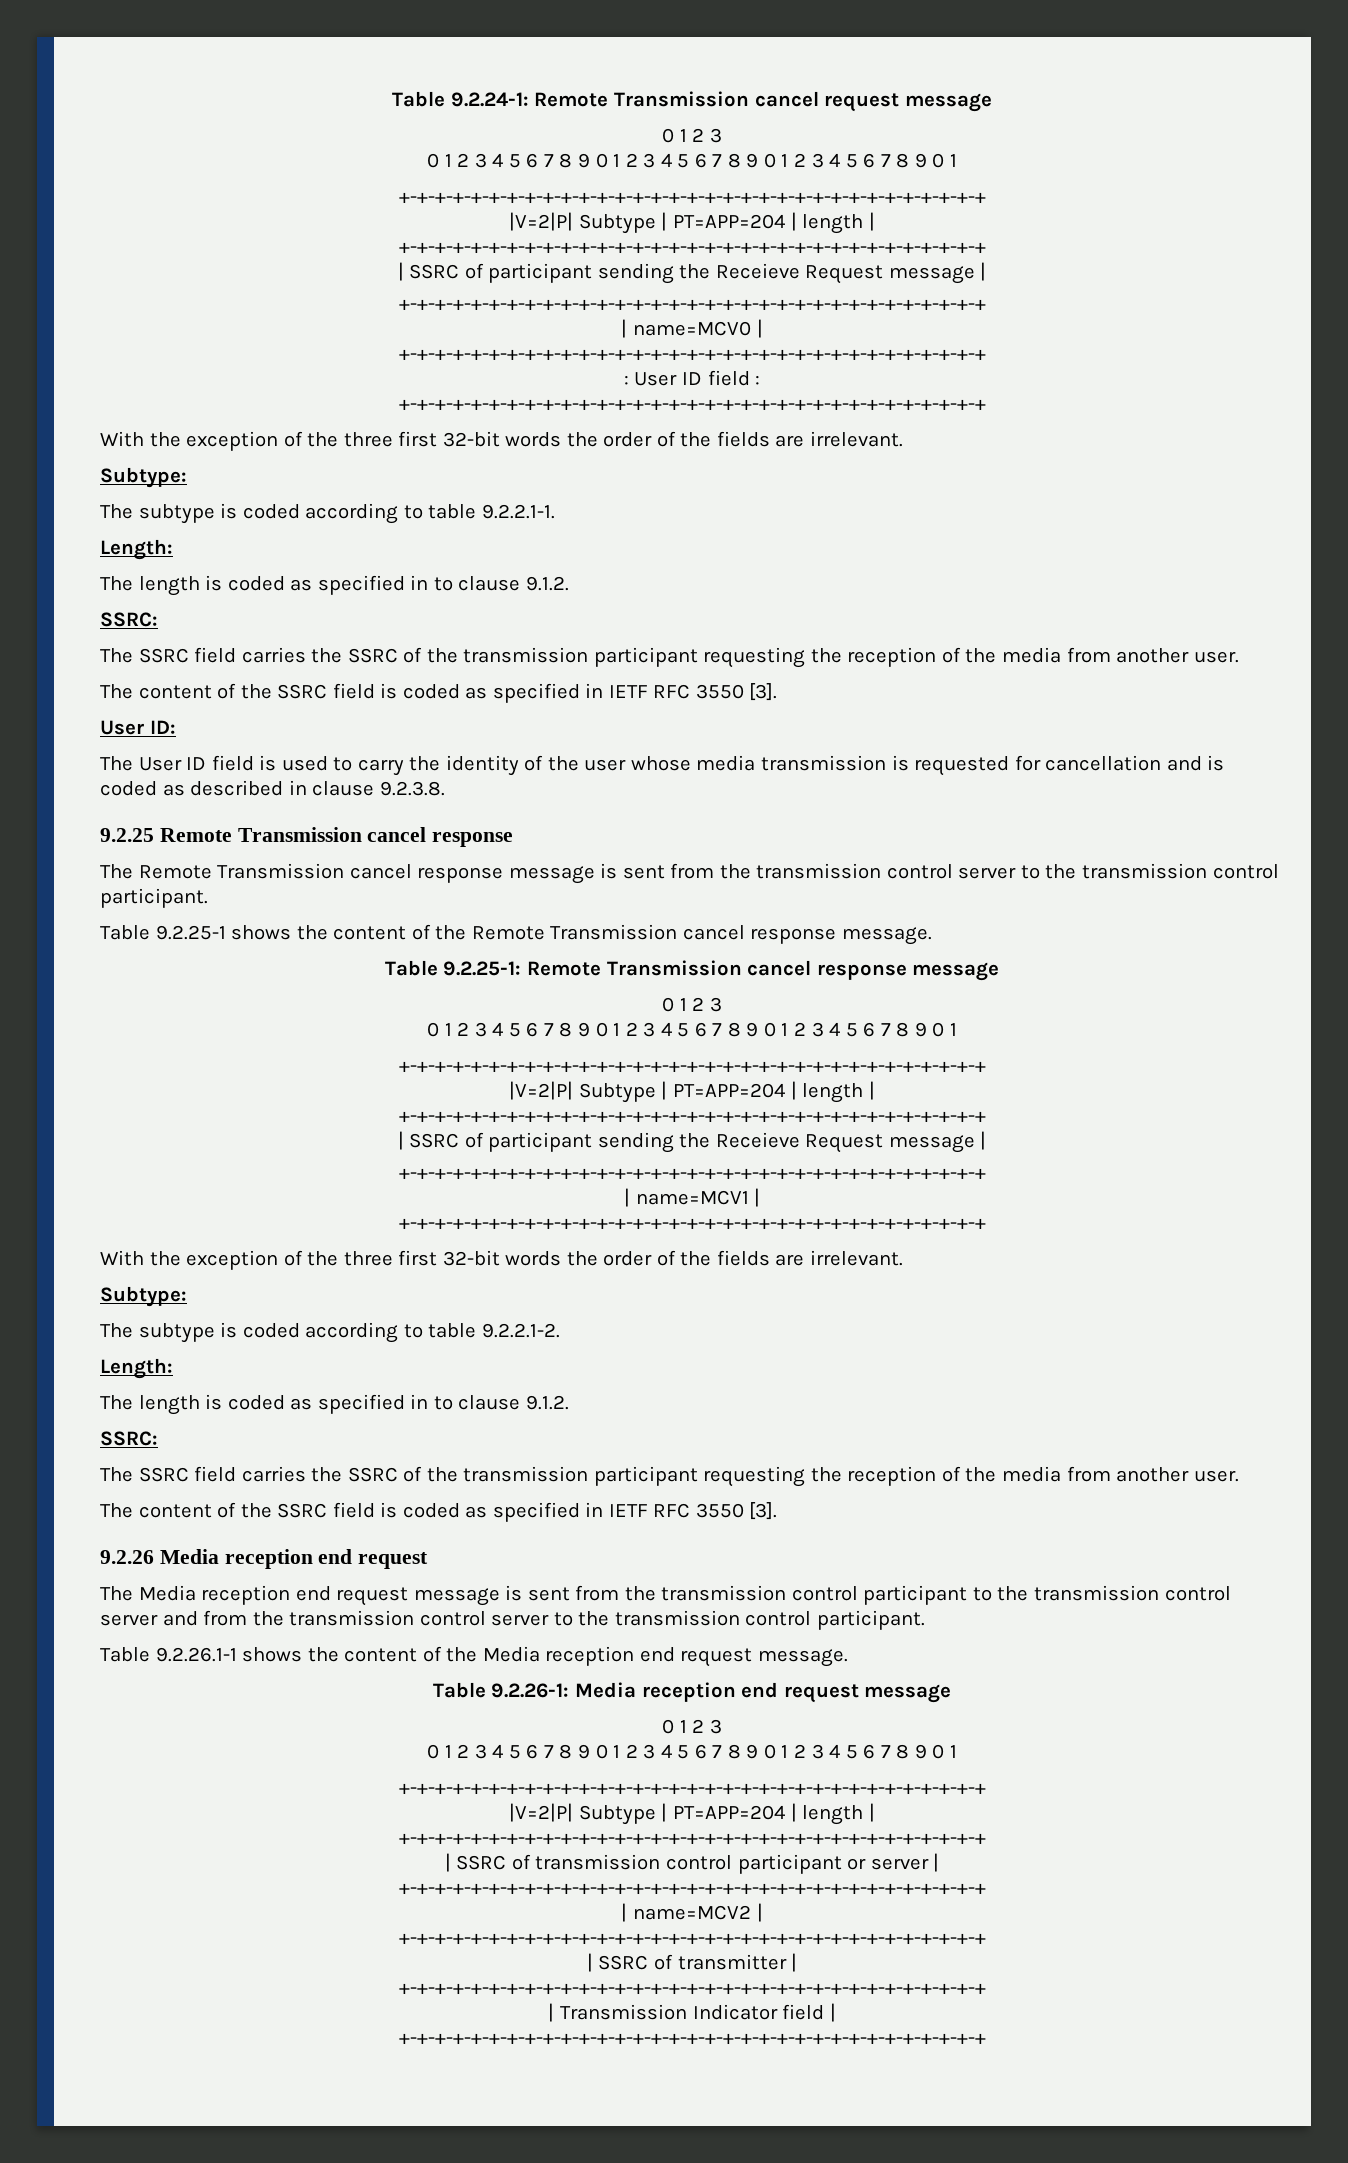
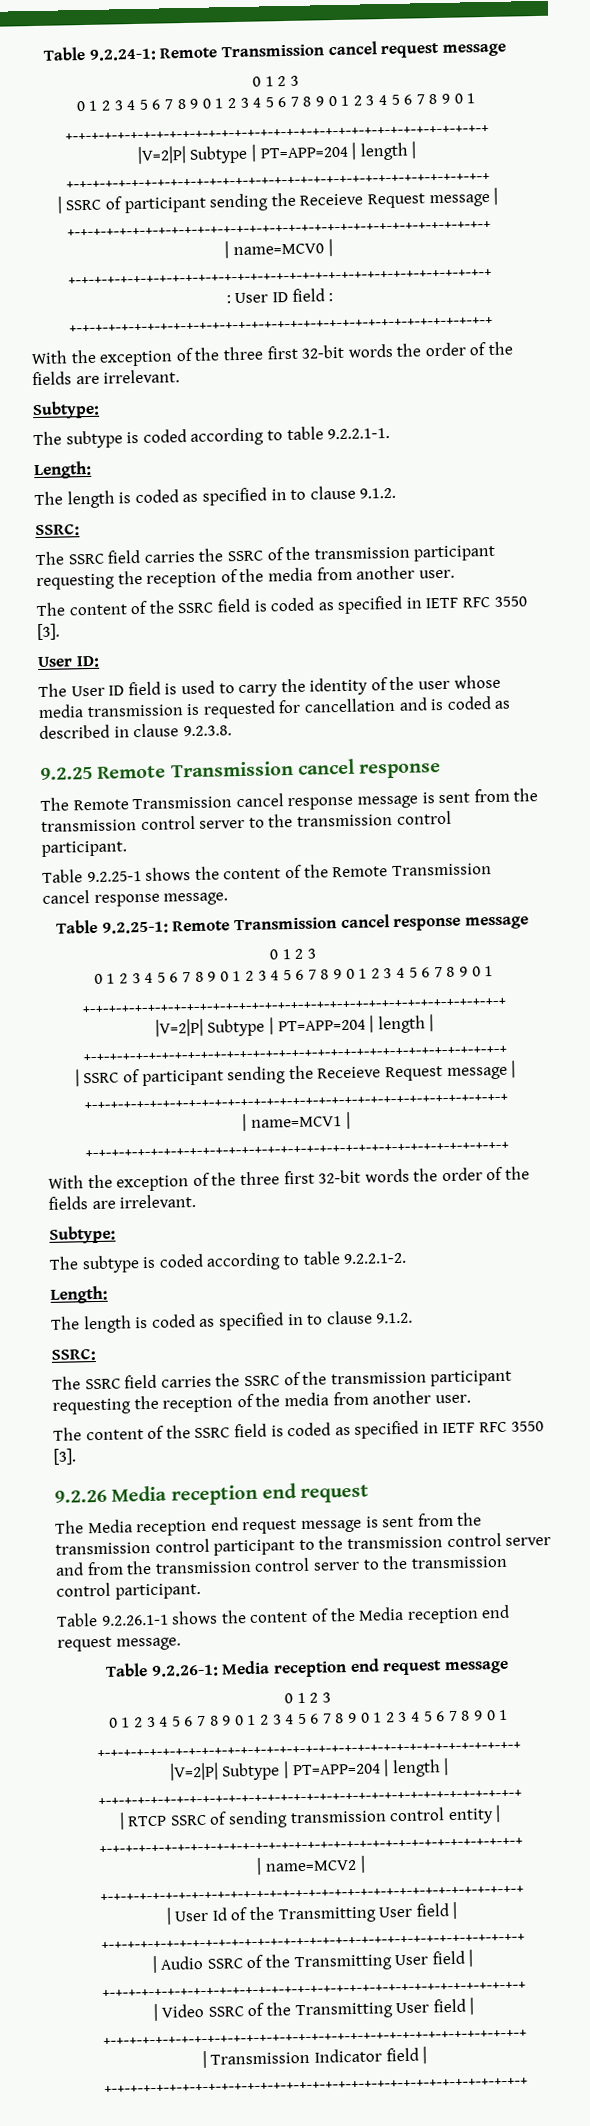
- | SSRC of transmission control participant or server |
+ | RTCP SSRC of sending transmission control entity |
- | SSRC of transmitter |
+ | User Id of the Transmitting User field |
+ +-+-+-+-+-+-+-+-+-+-+-+-+-+-+-+-+-+-+-+-+-+-+-+-+-+-+-+-+-+-+-+-+
+ | Audio SSRC of the Transmitting User field |
+ +-+-+-+-+-+-+-+-+-+-+-+-+-+-+-+-+-+-+-+-+-+-+-+-+-+-+-+-+-+-+-+-+
+ | Video SSRC of the Transmitting User field |

